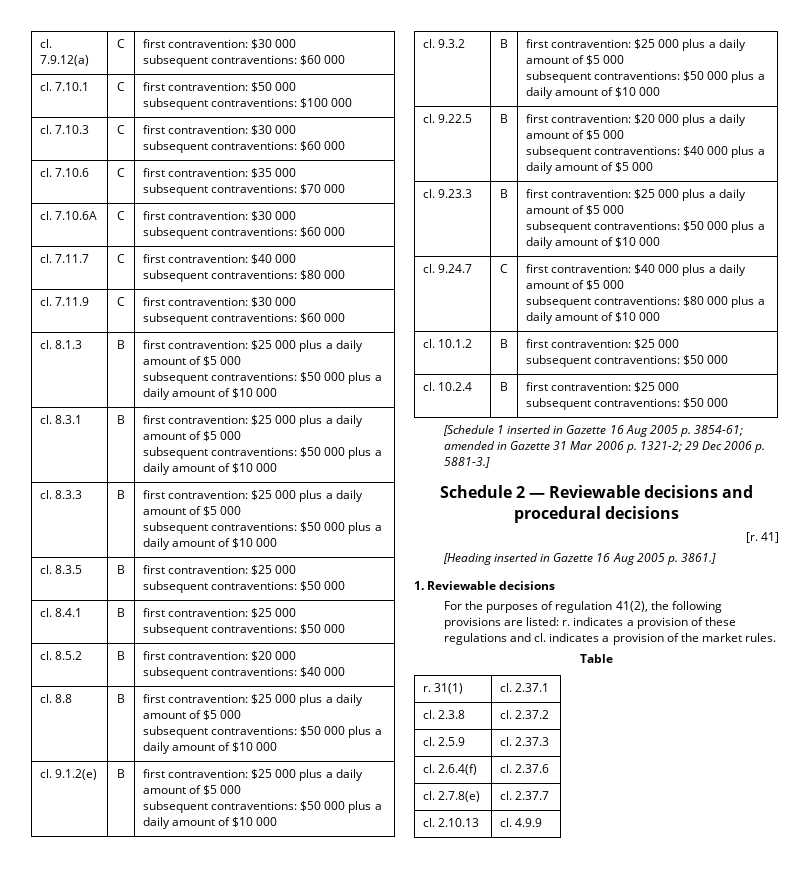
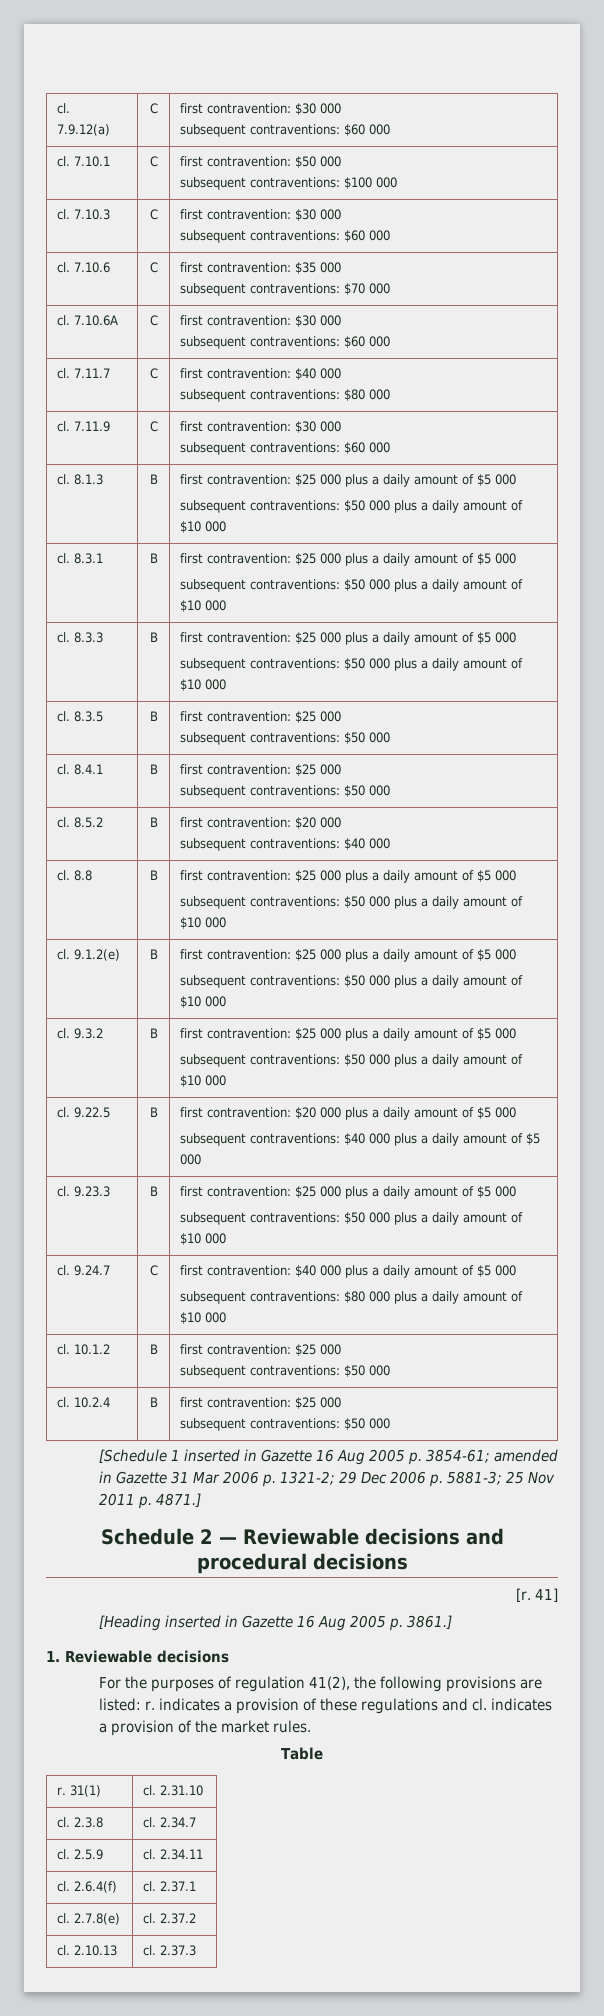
- [Schedule 1 inserted in Gazette 16 Aug 2005 p. 3854-61; amended in Gazette 31 Mar 2006 p. 1321-2; 29 Dec 2006 p. 5881-3.]
+ [Schedule 1 inserted in Gazette 16 Aug 2005 p. 3854-61; amended in Gazette 31 Mar 2006 p. 1321-2; 29 Dec 2006 p. 5881-3; 25 Nov 2011 p. 4871.]
- r. 31(1) | cl. 2.37.1
+ r. 31(1) | cl. 2.31.10
- cl. 2.3.8 | cl. 2.37.2
+ cl. 2.3.8 | cl. 2.34.7
- cl. 2.5.9 | cl. 2.37.3
+ cl. 2.5.9 | cl. 2.34.11
- cl. 2.6.4(f) | cl. 2.37.6
+ cl. 2.6.4(f) | cl. 2.37.1
- cl. 2.7.8(e) | cl. 2.37.7
+ cl. 2.7.8(e) | cl. 2.37.2
- cl. 2.10.13 | cl. 4.9.9
+ cl. 2.10.13 | cl. 2.37.3

